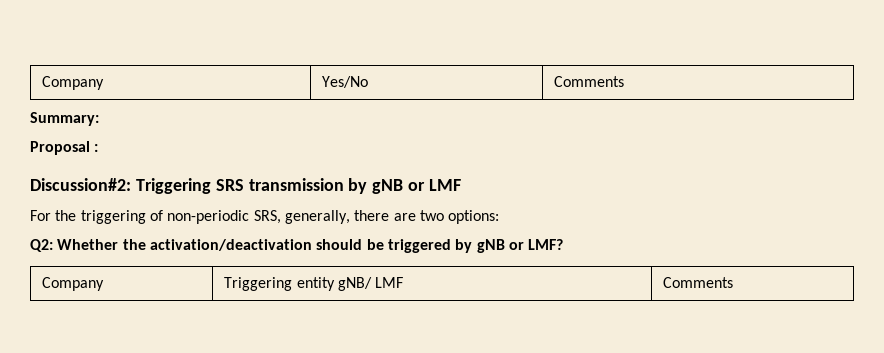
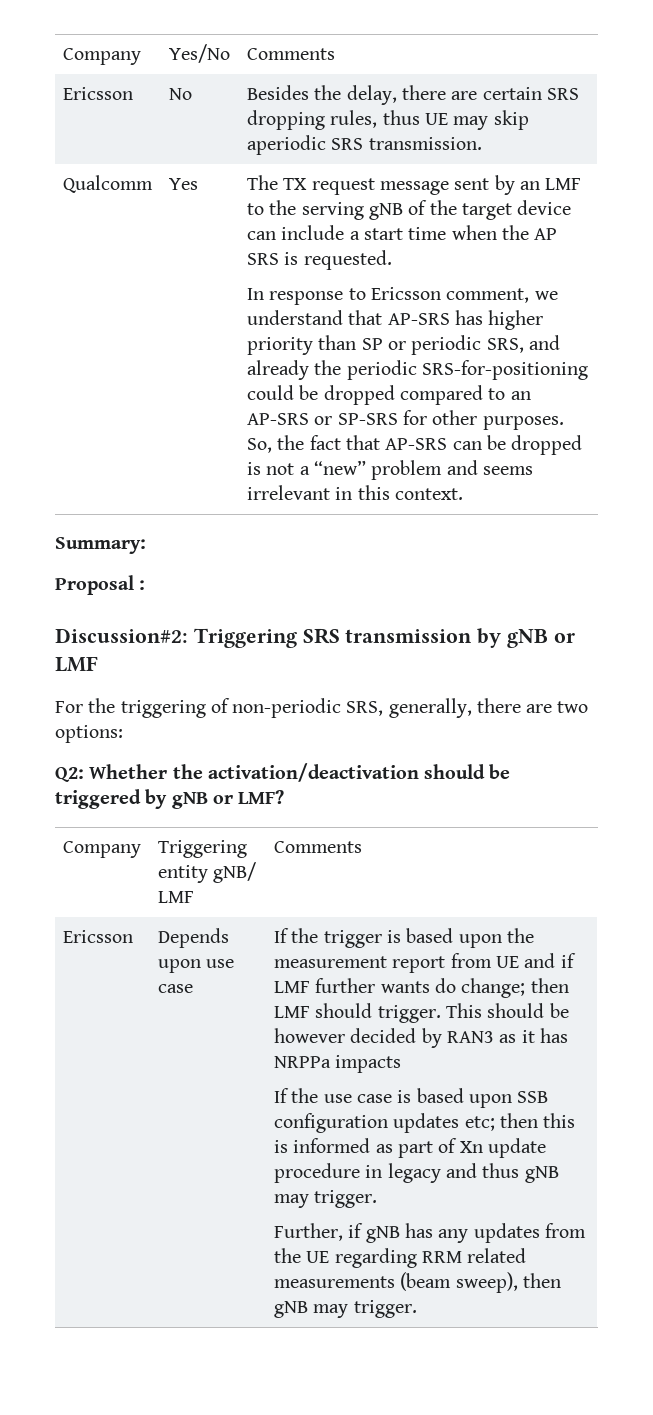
+ Ericsson | No | Besides the delay, there are certain SRS dropping rules, thus UE may skip aperiodic SRS transmission.
+ Qualcomm | Yes | The TX request message sent by an LMF to the serving gNB of the target device can include a start time when the AP SRS is requested.
+ In response to Ericsson comment, we understand that AP-SRS has higher priority than SP or periodic SRS, and already the periodic SRS-for-positioning could be dropped compared to an AP-SRS or SP-SRS for other purposes. So, the fact that AP-SRS can be dropped is not a “new” problem and seems irrelevant in this context.
+ Ericsson | Depends upon use case | If the trigger is based upon the measurement report from UE and if LMF further wants do change; then LMF should trigger. This should be however decided by RAN3 as it has NRPPa impacts
+ If the use case is based upon SSB configuration updates etc; then this is informed as part of Xn update procedure in legacy and thus gNB may trigger.
+ Further, if gNB has any updates from the UE regarding RRM related measurements (beam sweep), then gNB may trigger.

